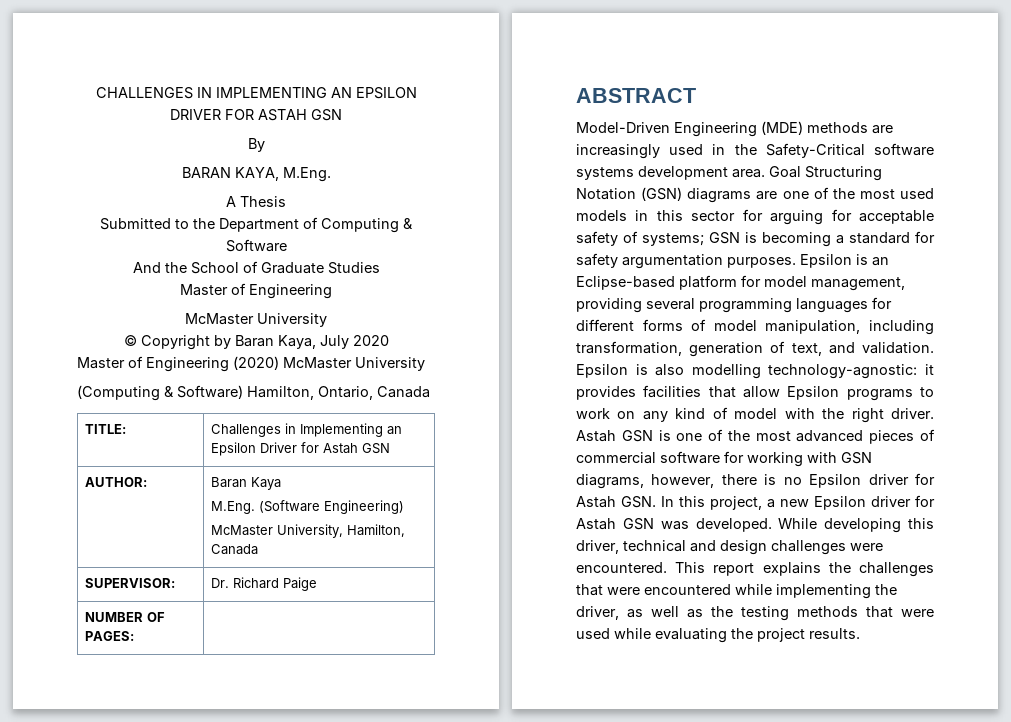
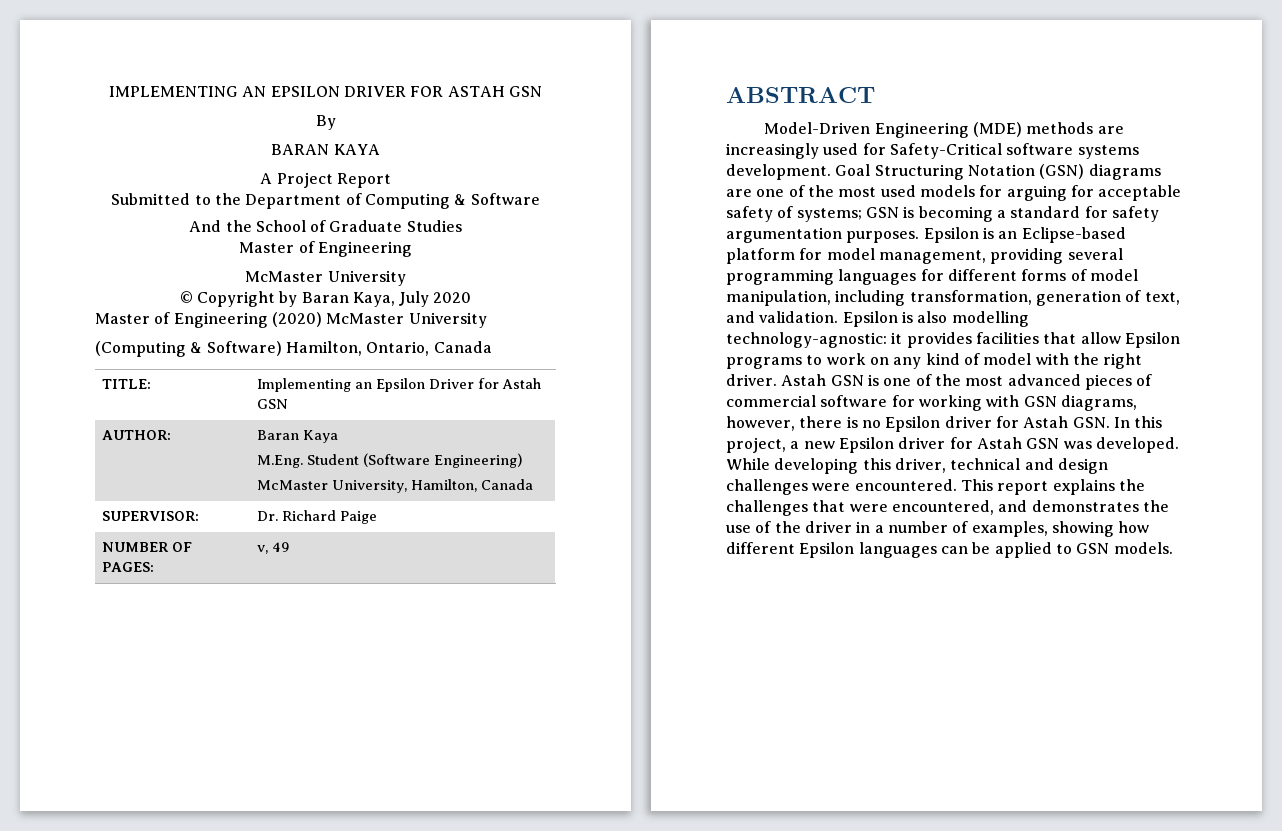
- CHALLENGES IN IMPLEMENTING AN EPSILON DRIVER FOR ASTAH GSN
+ IMPLEMENTING AN EPSILON DRIVER FOR ASTAH GSN
- BARAN KAYA, M.Eng.
+ BARAN KAYA
- A Thesis
+ A Project Report
- TITLE: | Challenges in Implementing an Epsilon Driver for Astah GSN
+ TITLE: | Implementing an Epsilon Driver for Astah GSN
  AUTHOR: | Baran Kaya
- M.Eng. (Software Engineering)
+ M.Eng. Student (Software Engineering)
- NUMBER OF PAGES: |
+ NUMBER OF PAGES: | v, 49
- Model-Driven Engineering (MDE) methods are increasingly used in the Safety-Critical software systems development area.
+ Model-Driven Engineering (MDE) methods are increasingly used for Safety-Critical software systems development.
- Goal Structuring Notation (GSN) diagrams are one of the most used models in this sector for arguing for acceptable safety of systems; GSN is becoming a standard for safety argumentation purposes.
+ Goal Structuring Notation (GSN) diagrams are one of the most used models for arguing for acceptable safety of systems; GSN is becoming a standard for safety argumentation purposes.
- This report explains the challenges that were encountered while implementing the driver, as well as the testing methods that were used while evaluating the project results.
+ This report explains the challenges that were encountered, and demonstrates the use of the driver in a number of examples, showing how different Epsilon languages can be applied to GSN models.

